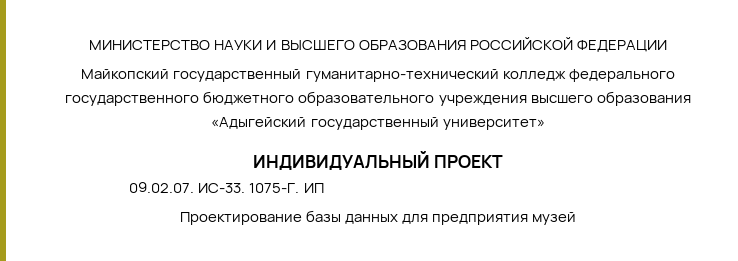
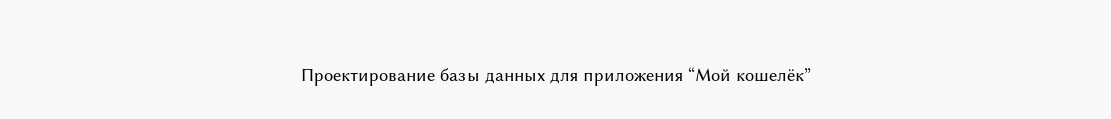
- МИНИСТЕРСТВО НАУКИ И ВЫСШЕГО ОБРАЗОВАНИЯ РОССИЙСКОЙ ФЕДЕРАЦИИ
- Майкопский государственный гуманитарно-технический колледж федерального государственного бюджетного образовательного учреждения высшего образования «Адыгейский государственный университет»
- ИНДИВИДУАЛЬНЫЙ ПРОЕКТ
- 09.02.07. ИС-33. 1075-Г. ИП
- Проектирование базы данных для предприятия музей
+ Проектирование базы данных для приложения “Мой кошелёк”

